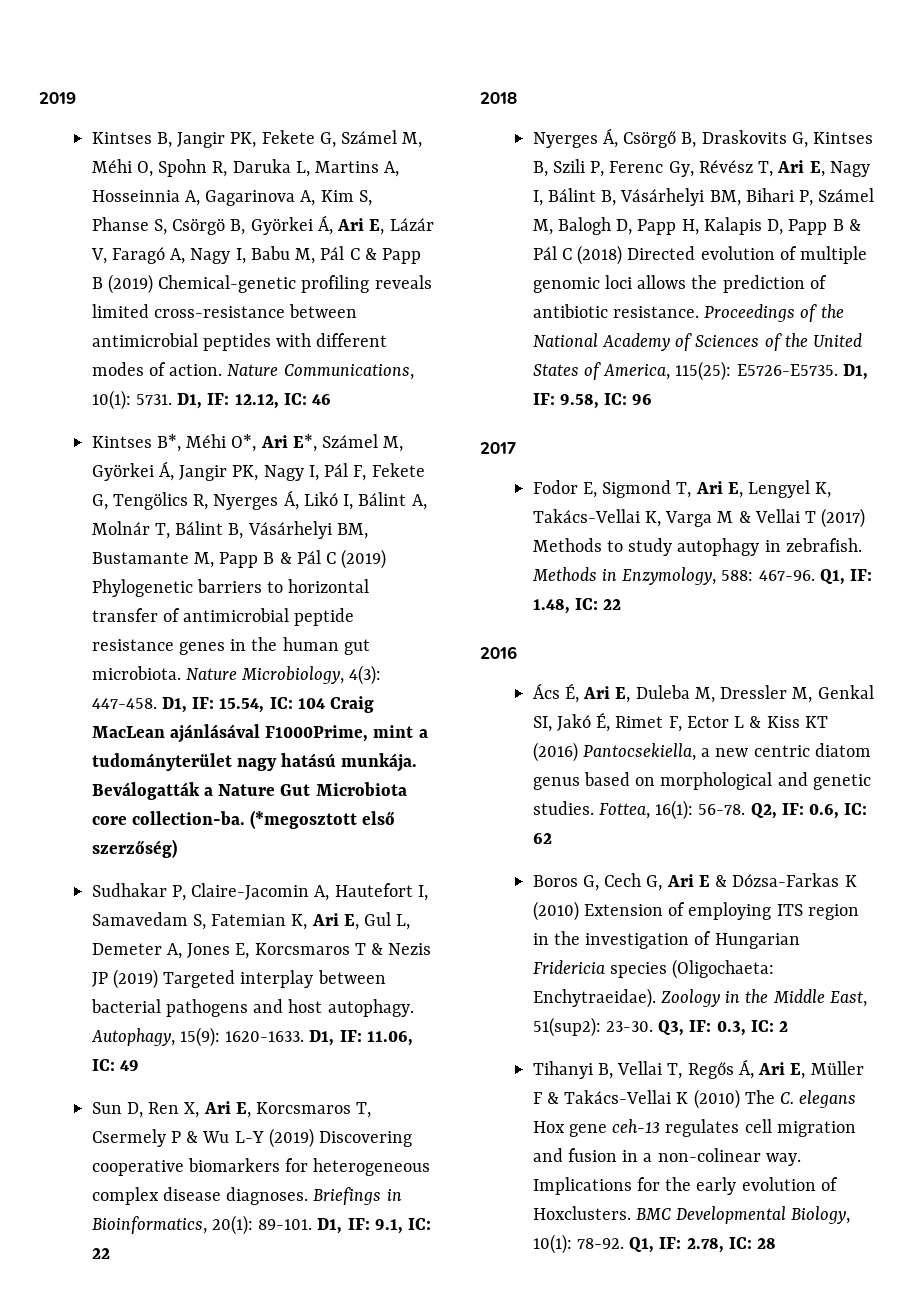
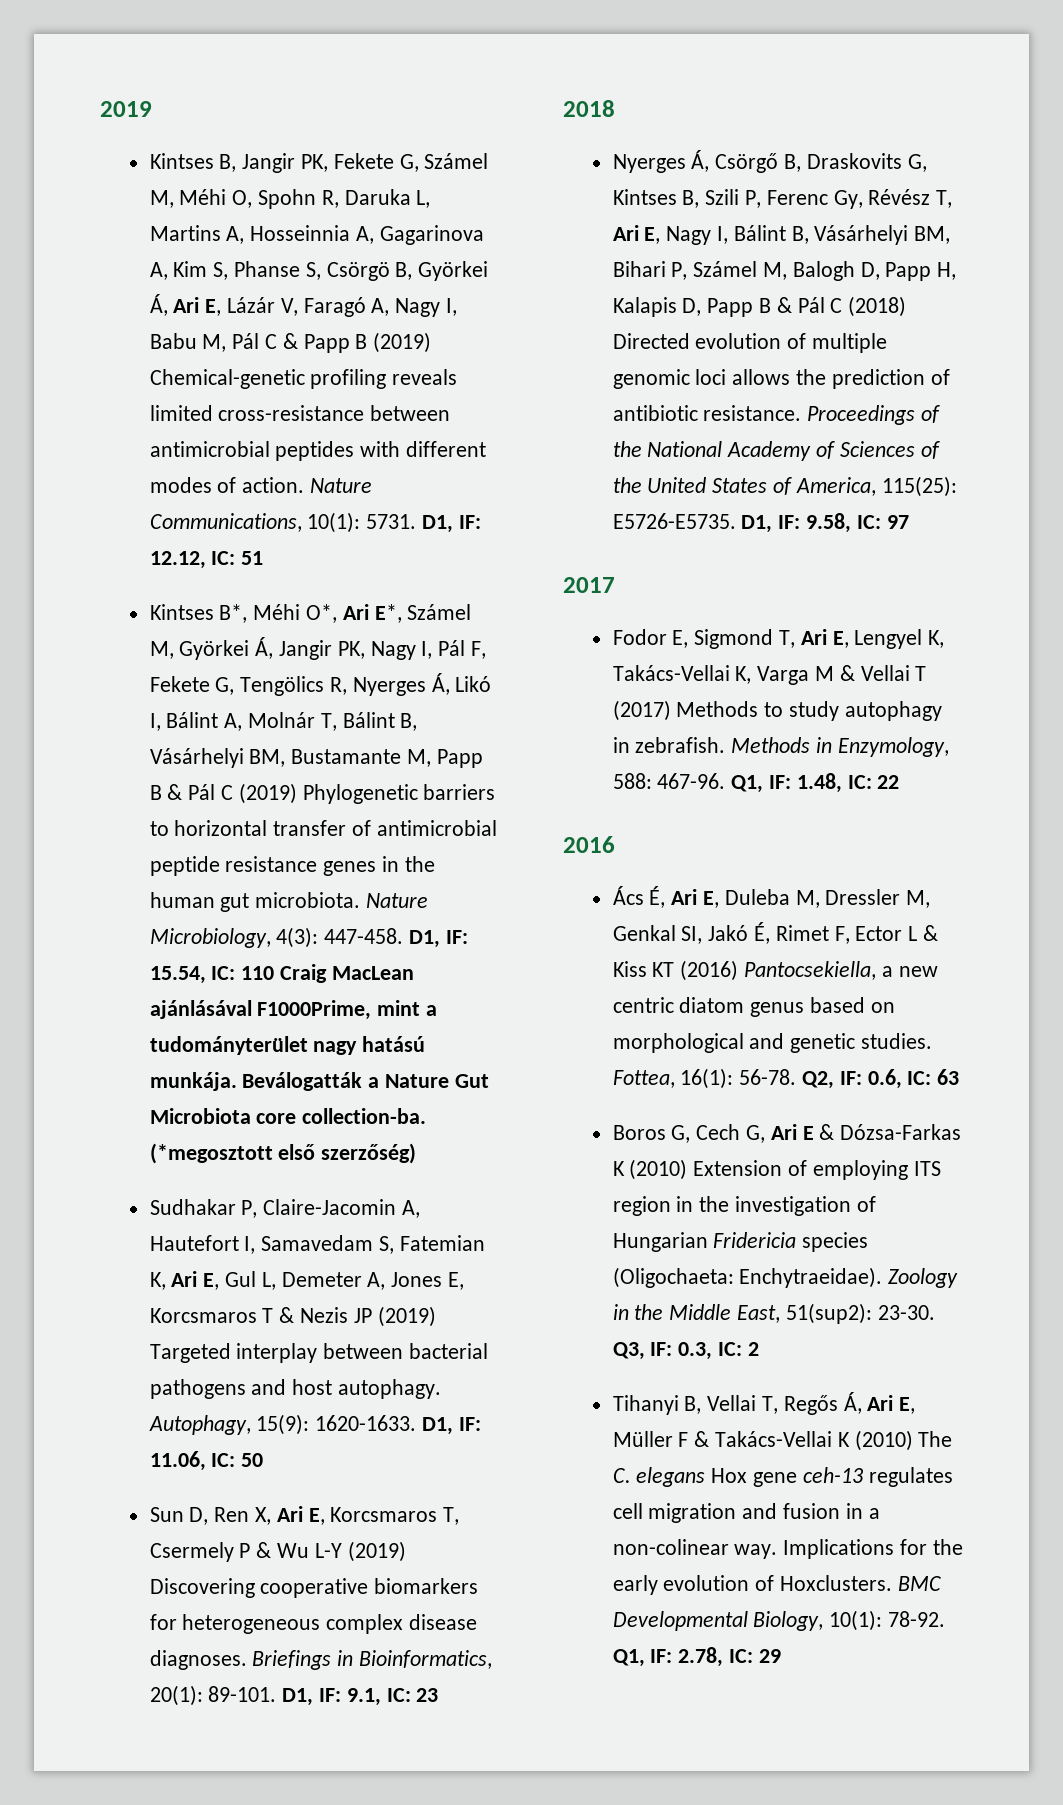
- D1, IF: 12.12, IC: 46
+ D1, IF: 12.12, IC: 51
- D1, IF: 15.54, IC: 104 Craig MacLean ajánlásával F1000Prime, mint a tudományterület nagy hatású munkája.
+ D1, IF: 15.54, IC: 110 Craig MacLean ajánlásával F1000Prime, mint a tudományterület nagy hatású munkája.
- D1, IF: 11.06, IC: 49
+ D1, IF: 11.06, IC: 50
- D1, IF: 9.1, IC: 22
+ D1, IF: 9.1, IC: 23
- D1, IF: 9.58, IC: 96
+ D1, IF: 9.58, IC: 97
- Q2, IF: 0.6, IC: 62
+ Q2, IF: 0.6, IC: 63
- Q1, IF: 2.78, IC: 28
+ Q1, IF: 2.78, IC: 29

